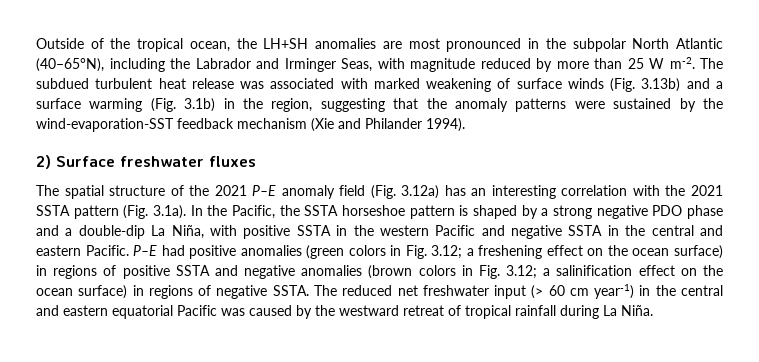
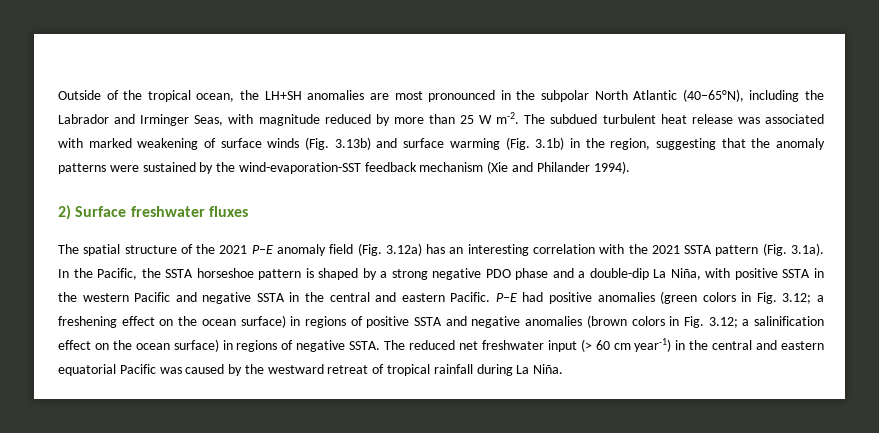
- The subdued turbulent heat release was associated with marked weakening of surface winds (Fig. 3.13b) and a surface warming (Fig. 3.1b) in the region, suggesting that the anomaly patterns were sustained by the wind-evaporation-SST feedback mechanism (Xie and Philander 1994).
+ The subdued turbulent heat release was associated with marked weakening of surface winds (Fig. 3.13b) and surface warming (Fig. 3.1b) in the region, suggesting that the anomaly patterns were sustained by the wind-evaporation-SST feedback mechanism (Xie and Philander 1994).

